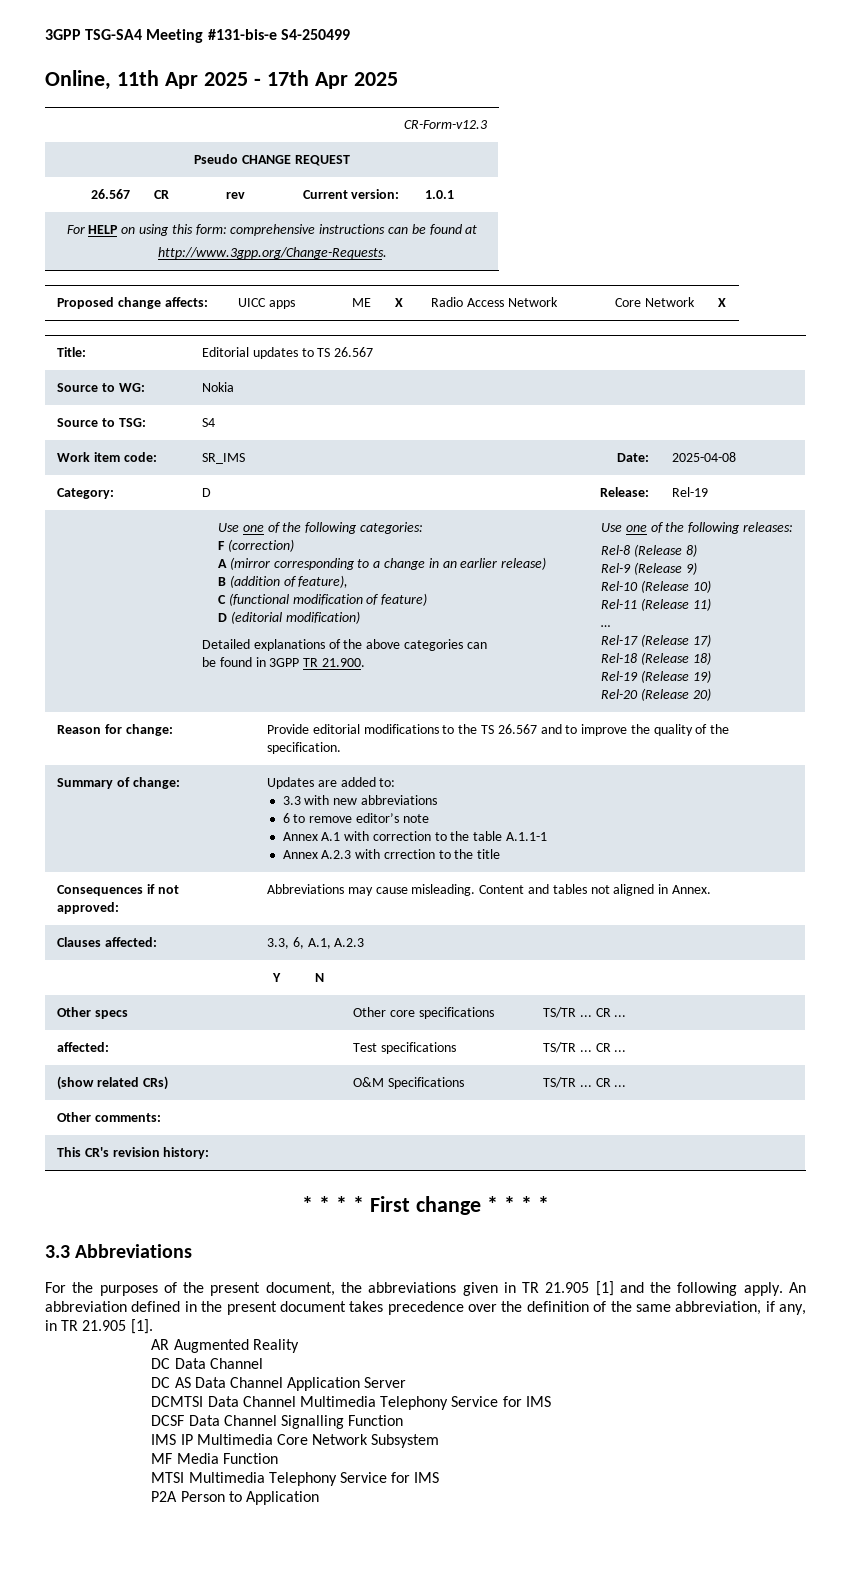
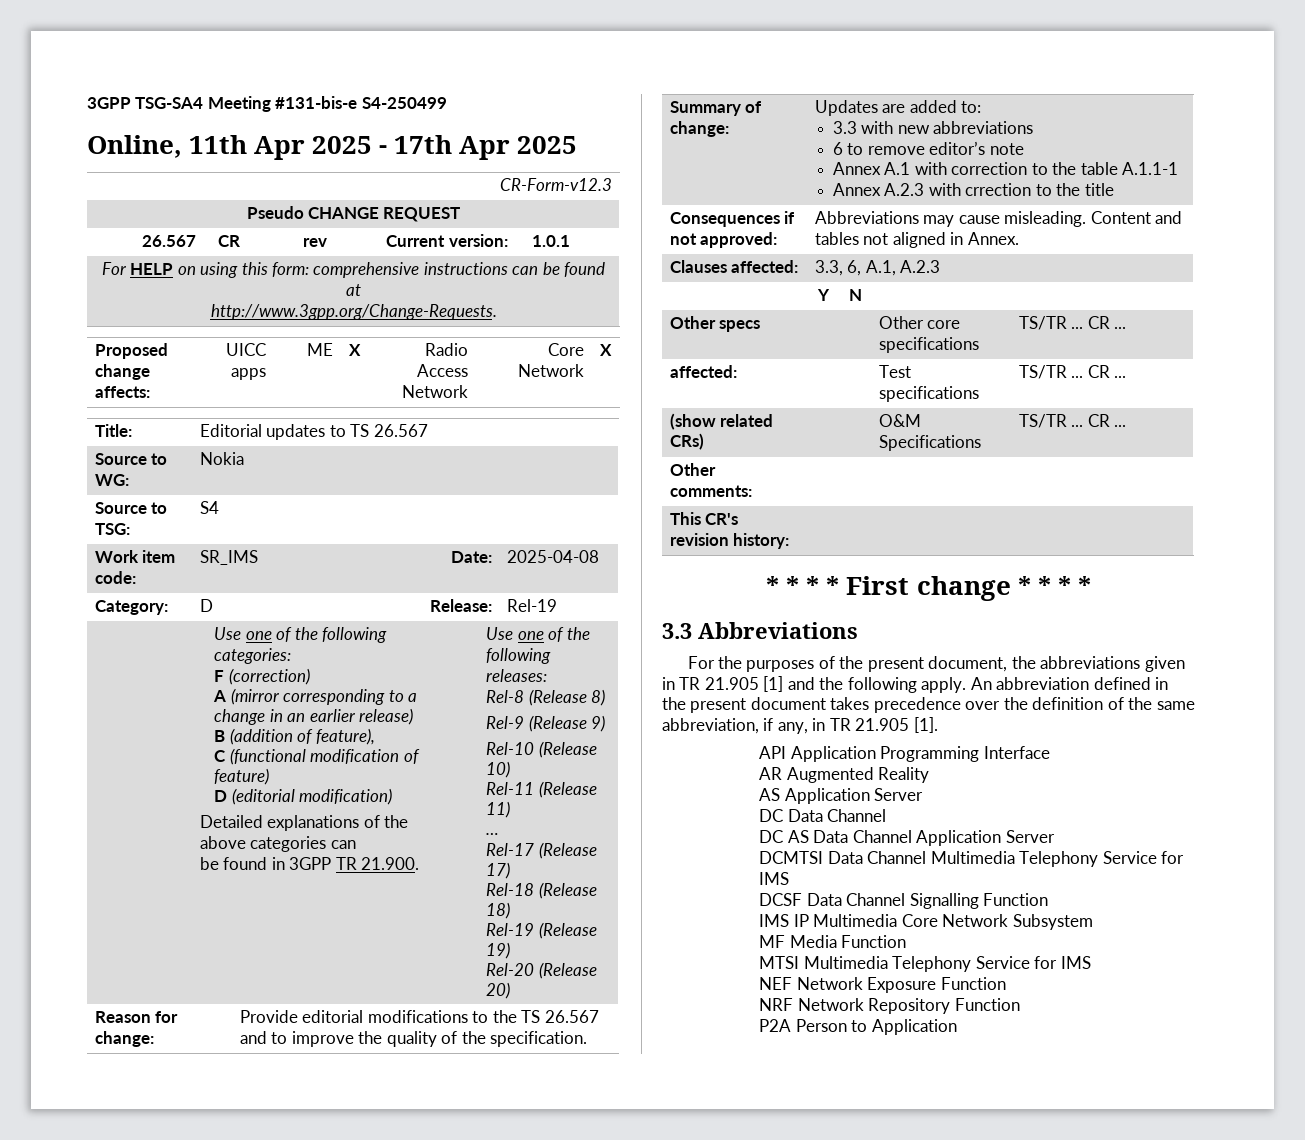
+ API Application Programming Interface
+ AS Application Server
+ NEF Network Exposure Function
+ NRF Network Repository Function

